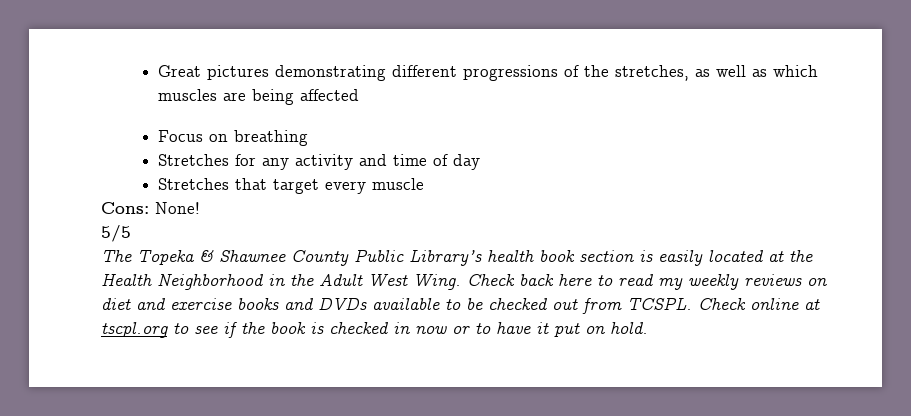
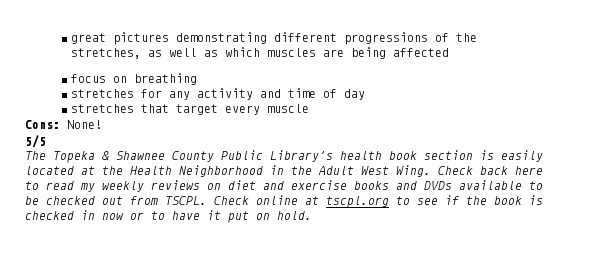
- Great pictures demonstrating different progressions of the stretches, as well as which muscles are being affected
+ great pictures demonstrating different progressions of the stretches, as well as which muscles are being affected
- Focus on breathing
+ focus on breathing
- Stretches for any activity and time of day
+ stretches for any activity and time of day
- Stretches that target every muscle
+ stretches that target every muscle
- Check back here to read my weekly reviews on diet and exercise books and DVDs available to be checked out from TCSPL.
+ Check back here to read my weekly reviews on diet and exercise books and DVDs available to be checked out from TSCPL.

